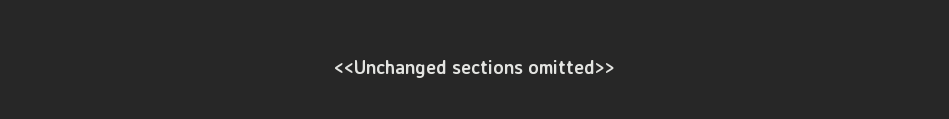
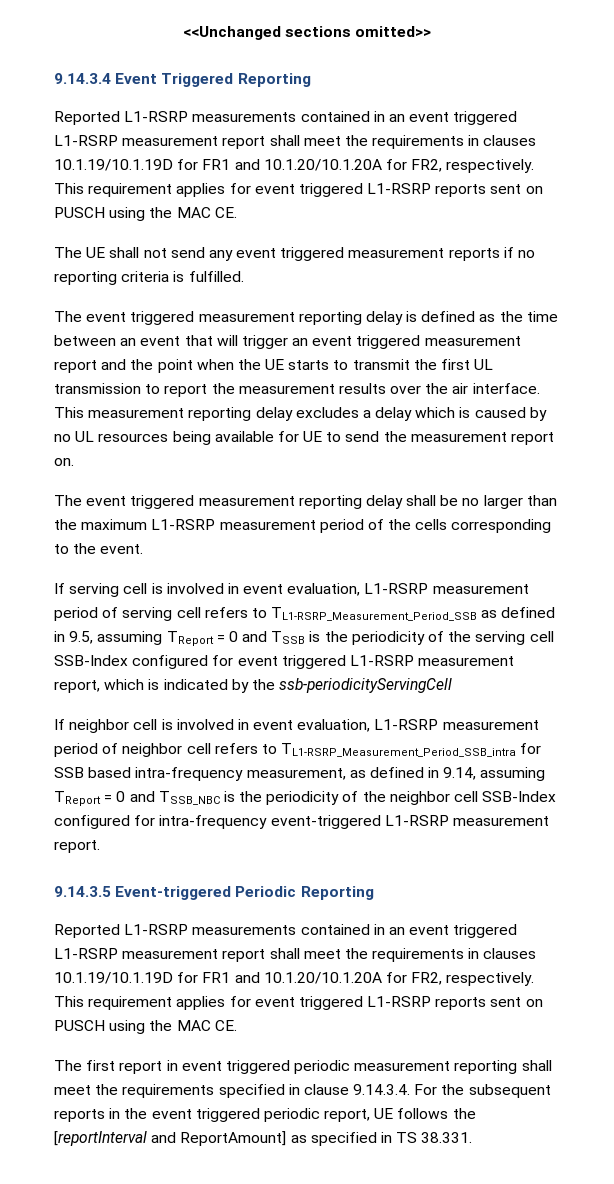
+ 9.14.3.4 Event Triggered Reporting
+ Reported L1-RSRP measurements contained in an event triggered L1-RSRP measurement report shall meet the requirements in clauses 10.1.19/10.1.19D for FR1 and 10.1.20/10.1.20A for FR2, respectively. This requirement applies for event triggered L1-RSRP reports sent on PUSCH using the MAC CE.
+ The UE shall not send any event triggered measurement reports if no reporting criteria is fulfilled.
+ The event triggered measurement reporting delay is defined as the time between an event that will trigger an event triggered measurement report and the point when the UE starts to transmit the first UL transmission to report the measurement results over the air interface. This measurement reporting delay excludes a delay which is caused by no UL resources being available for UE to send the measurement report on.
+ The event triggered measurement reporting delay shall be no larger than the maximum L1-RSRP measurement period of the cells corresponding to the event.
+ If serving cell is involved in event evaluation, L1-RSRP measurement period of serving cell refers to TL1-RSRP_Measurement_Period_SSB as defined in 9.5, assuming TReport = 0 and TSSB is the periodicity of the serving cell SSB-Index configured for event triggered L1-RSRP measurement report, which is indicated by the ssb-periodicityServingCell
+ If neighbor cell is involved in event evaluation, L1-RSRP measurement period of neighbor cell refers to TL1-RSRP_Measurement_Period_SSB_intra for SSB based intra-frequency measurement, as defined in 9.14, assuming TReport = 0 and TSSB_NBC is the periodicity of the neighbor cell SSB-Index configured for intra-frequency event-triggered L1-RSRP measurement report.
+ 9.14.3.5 Event-triggered Periodic Reporting
+ Reported L1-RSRP measurements contained in an event triggered L1-RSRP measurement report shall meet the requirements in clauses 10.1.19/10.1.19D for FR1 and 10.1.20/10.1.20A for FR2, respectively. This requirement applies for event triggered L1-RSRP reports sent on PUSCH using the MAC CE.
+ The first report in event triggered periodic measurement reporting shall meet the requirements specified in clause 9.14.3.4. For the subsequent reports in the event triggered periodic report, UE follows the [reportInterval and ReportAmount] as specified in TS 38.331.

